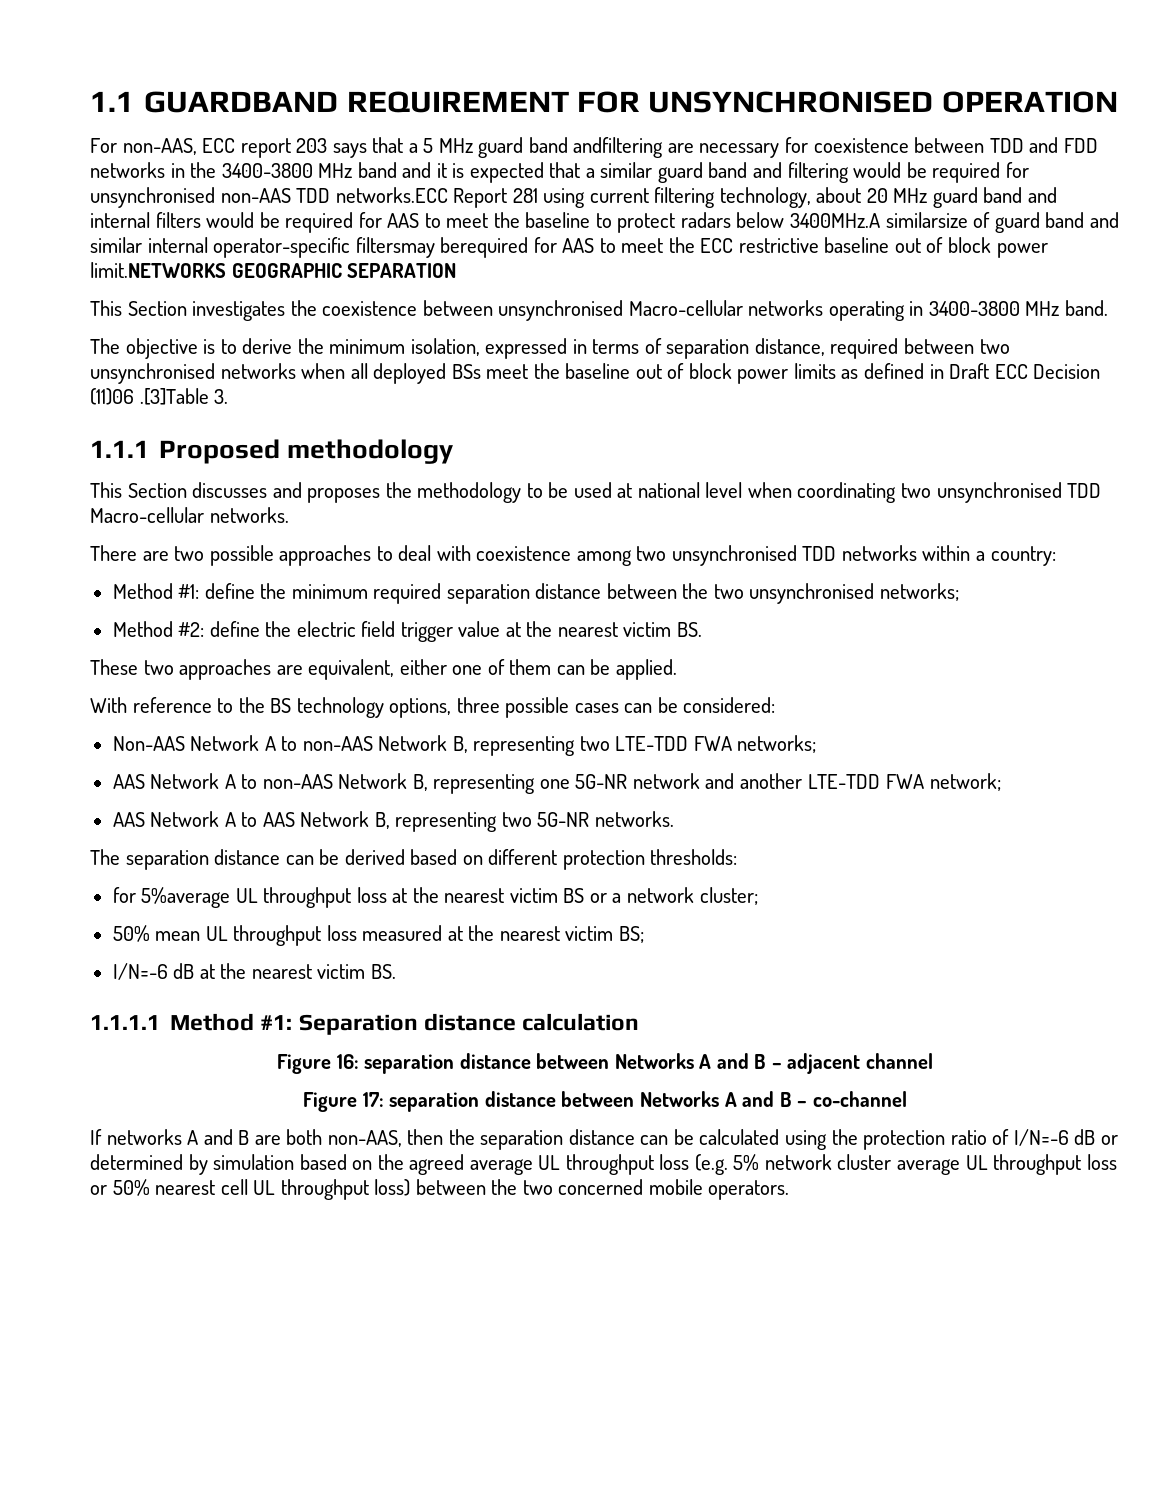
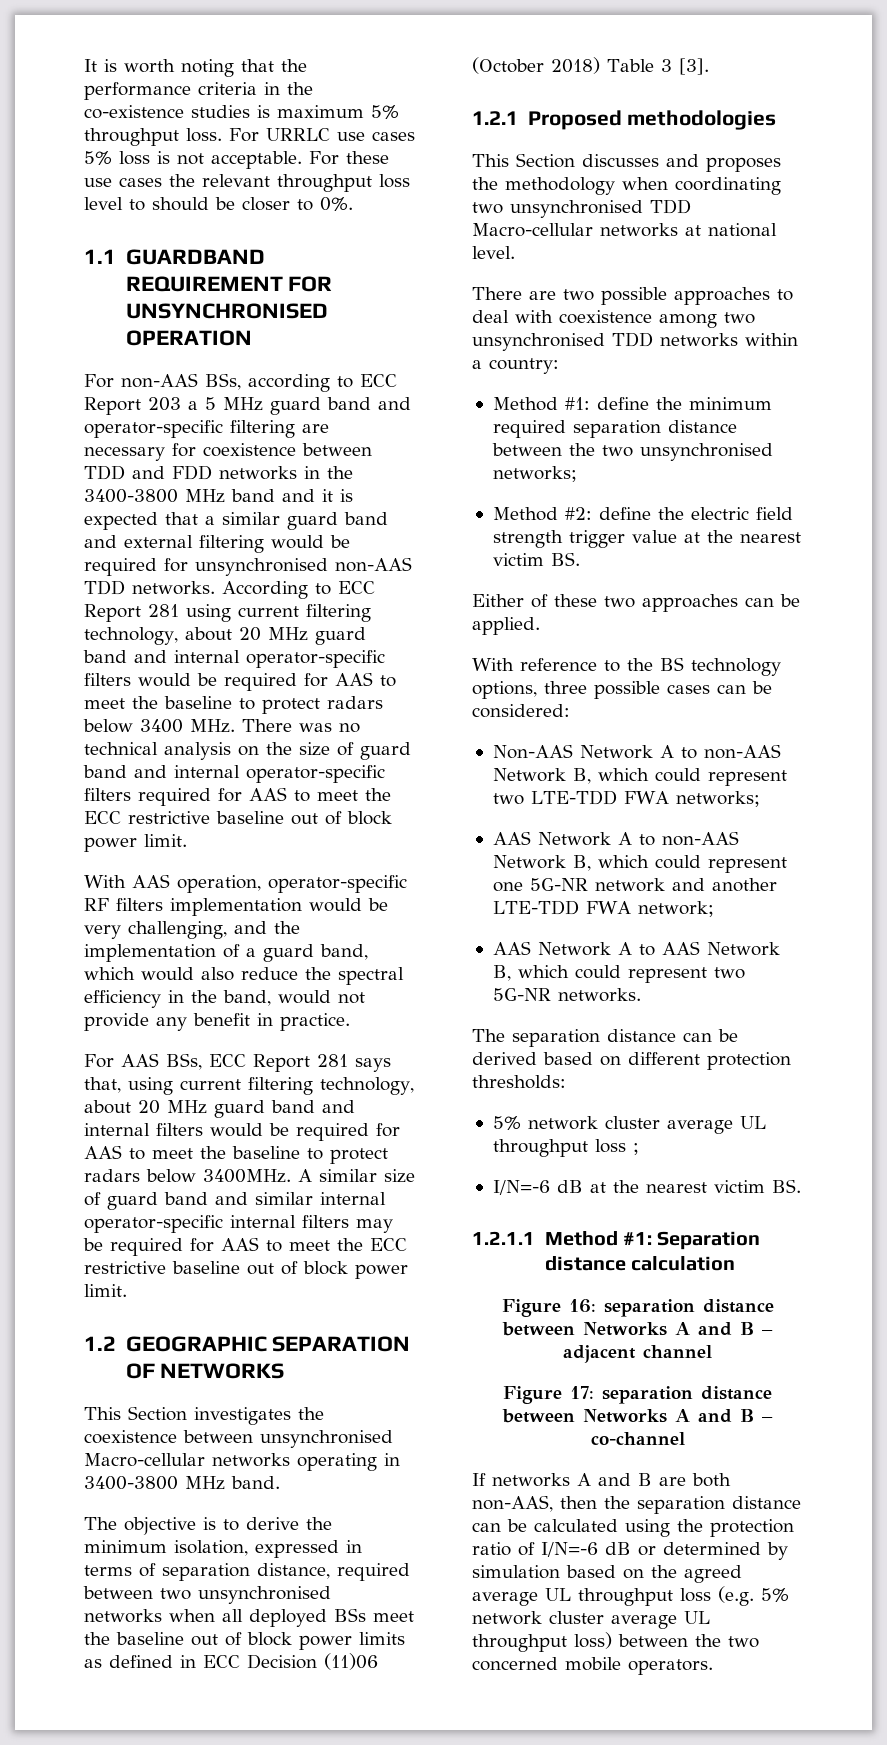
+ It is worth noting that the performance criteria in the co-existence studies is maximum 5% throughput loss. For URRLC use cases 5% loss is not acceptable. For these use cases the relevant throughput loss level to should be closer to 0%.
- For non-AAS, ECC report 203 says that a 5 MHz guard band andfiltering are necessary for coexistence between TDD and FDD networks in the 3400-3800 MHz band and it is expected that a similar guard band and filtering would be required for unsynchronised non-AAS TDD networks.ECC Report 281 using current filtering technology, about 20 MHz guard band and internal filters would be required for AAS to meet the baseline to protect radars below 3400MHz.A similarsize of guard band and similar internal operator-specific filtersmay berequired for AAS to meet the ECC restrictive baseline out of block power limit.NETWORKS GEOGRAPHIC SEPARATION
+ For non-AAS BSs, according to ECC Report 203 a 5 MHz guard band and operator-specific filtering are necessary for coexistence between TDD and FDD networks in the 3400-3800 MHz band and it is expected that a similar guard band and external filtering would be required for unsynchronised non-AAS TDD networks. According to ECC Report 281 using current filtering technology, about 20 MHz guard band and internal operator-specific filters would be required for AAS to meet the baseline to protect radars below 3400 MHz. There was no technical analysis on the size of guard band and internal operator-specific filters required for AAS to meet the ECC restrictive baseline out of block power limit.
+ With AAS operation, operator-specific RF filters implementation would be very challenging, and the implementation of a guard band, which would also reduce the spectral efficiency in the band, would not provide any benefit in practice.
+ For AAS BSs, ECC Report 281 says that, using current filtering technology, about 20 MHz guard band and internal filters would be required for AAS to meet the baseline to protect radars below 3400MHz. A similar size of guard band and similar internal operator-specific internal filters may be required for AAS to meet the ECC restrictive baseline out of block power limit.
+ 1.2 GEOGRAPHIC SEPARATION OF NETWORKS
- The objective is to derive the minimum isolation, expressed in terms of separation distance, required between two unsynchronised networks when all deployed BSs meet the baseline out of block power limits as defined in Draft ECC Decision (11)06 .[3]Table 3.
- 1.1.1 Proposed methodology
+ The objective is to derive the minimum isolation, expressed in terms of separation distance, required between two unsynchronised networks when all deployed BSs meet the baseline out of block power limits as defined in ECC Decision (11)06 (October 2018) Table 3 [3].
+ 1.2.1 Proposed methodologies
- This Section discusses and proposes the methodology to be used at national level when coordinating two unsynchronised TDD Macro-cellular networks.
+ This Section discusses and proposes the methodology when coordinating two unsynchronised TDD Macro-cellular networks at national level.
- Method #2: define the electric field trigger value at the nearest victim BS.
+ Method #2: define the electric field strength trigger value at the nearest victim BS.
- These two approaches are equivalent, either one of them can be applied.
+ Either of these two approaches can be applied.
- Non-AAS Network A to non-AAS Network B, representing two LTE-TDD FWA networks;
+ Non-AAS Network A to non-AAS Network B, which could represent two LTE-TDD FWA networks;
- AAS Network A to non-AAS Network B, representing one 5G-NR network and another LTE-TDD FWA network;
+ AAS Network A to non-AAS Network B, which could represent one 5G-NR network and another LTE-TDD FWA network;
- AAS Network A to AAS Network B, representing two 5G-NR networks.
+ AAS Network A to AAS Network B, which could represent two 5G-NR networks.
- for 5%average UL throughput loss at the nearest victim BS or a network cluster;
- 50% mean UL throughput loss measured at the nearest victim BS;
+ 5% network cluster average UL throughput loss ;
- 1.1.1.1 Method #1: Separation distance calculation
+ 1.2.1.1 Method #1: Separation distance calculation
- If networks A and B are both non-AAS, then the separation distance can be calculated using the protection ratio of I/N=-6 dB or determined by simulation based on the agreed average UL throughput loss (e.g. 5% network cluster average UL throughput loss or 50% nearest cell UL throughput loss) between the two concerned mobile operators.
+ If networks A and B are both non-AAS, then the separation distance can be calculated using the protection ratio of I/N=-6 dB or determined by simulation based on the agreed average UL throughput loss (e.g. 5% network cluster average UL throughput loss) between the two concerned mobile operators.

